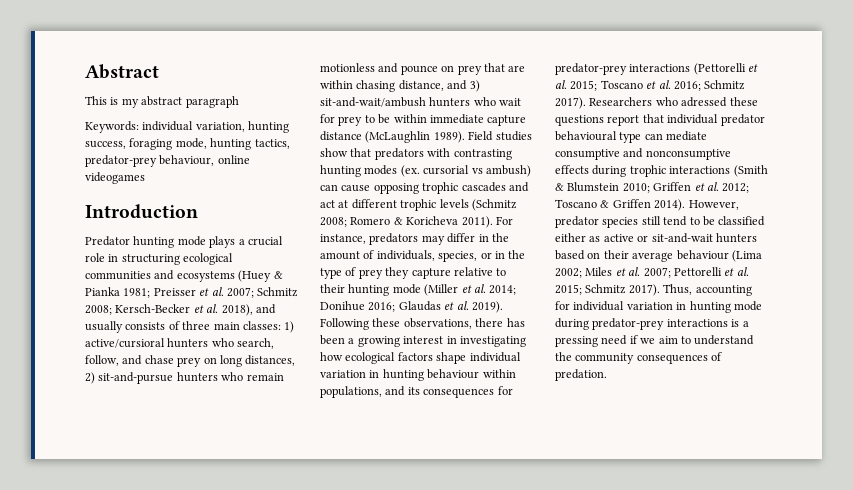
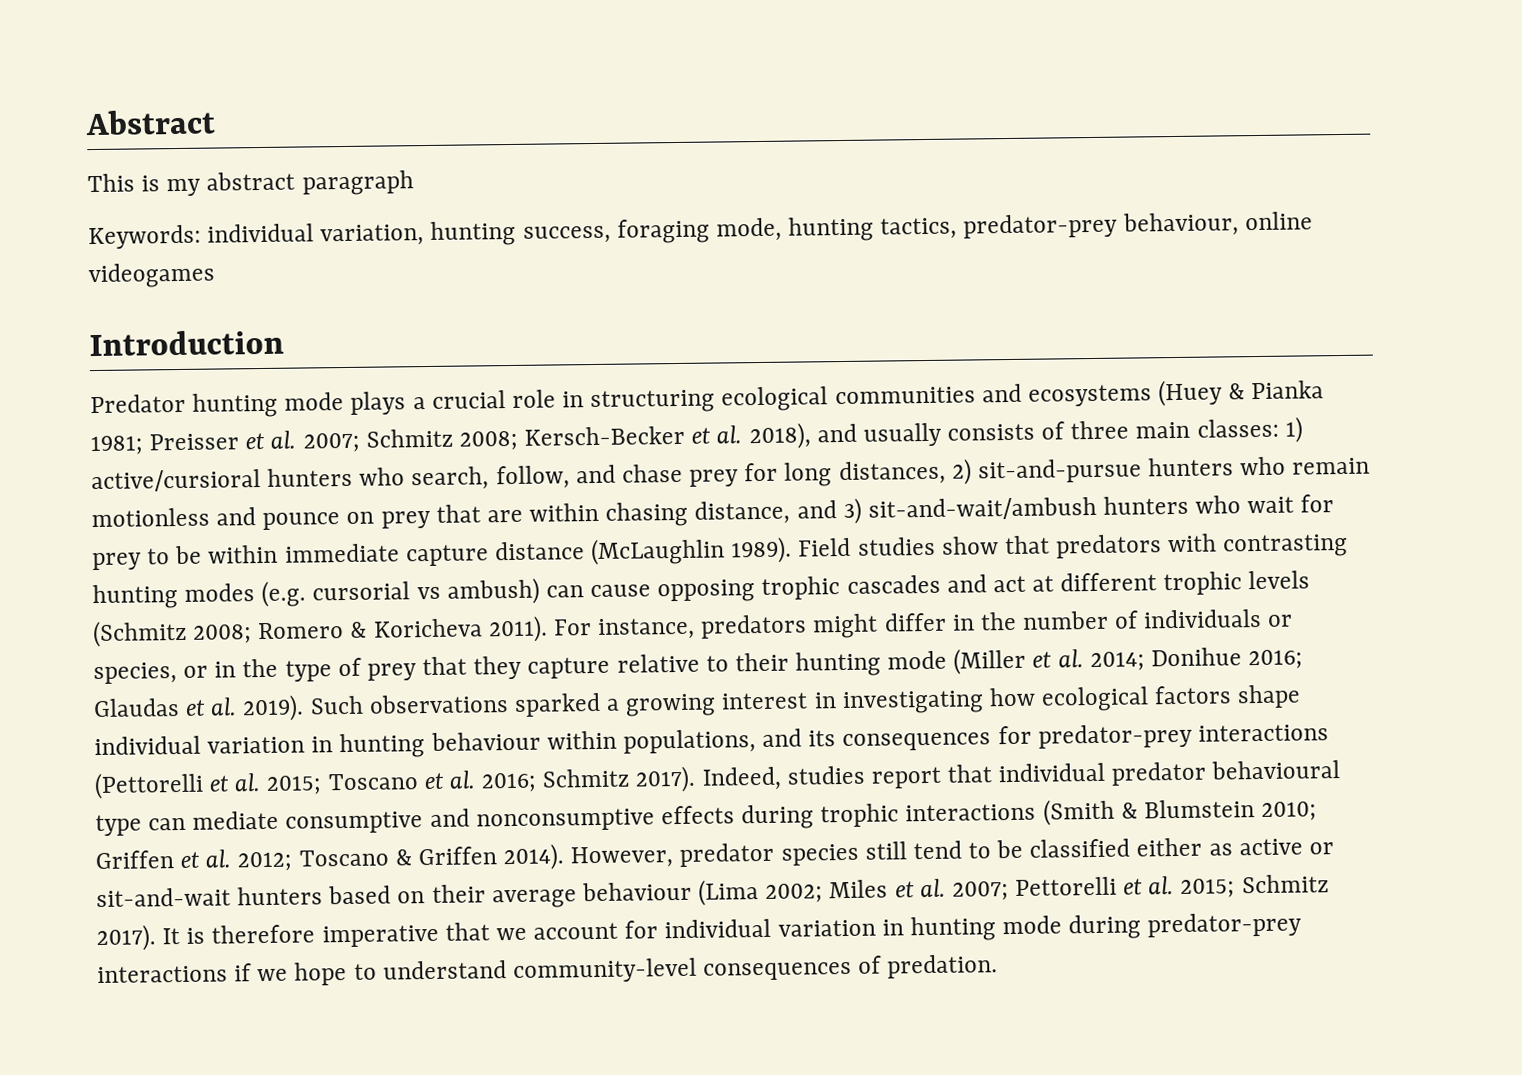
- 1) active/cursioral hunters who search, follow, and chase prey on long distances, 2) sit-and-pursue hunters who remain motionless and pounce on prey that are within chasing distance, and 3) sit-and-wait/ambush hunters who wait for prey to be within immediate capture distance (McLaughlin 1989).
+ 1) active/cursioral hunters who search, follow, and chase prey for long distances, 2) sit-and-pursue hunters who remain motionless and pounce on prey that are within chasing distance, and 3) sit-and-wait/ambush hunters who wait for prey to be within immediate capture distance (McLaughlin 1989).
- Field studies show that predators with contrasting hunting modes (ex. cursorial vs ambush) can cause opposing trophic cascades and act at different trophic levels (Schmitz 2008; Romero & Koricheva 2011).
+ Field studies show that predators with contrasting hunting modes (e.g. cursorial vs ambush) can cause opposing trophic cascades and act at different trophic levels (Schmitz 2008; Romero & Koricheva 2011).
- For instance, predators may differ in the amount of individuals, species, or in the type of prey they capture relative to their hunting mode (Miller et al. 2014; Donihue 2016; Glaudas et al. 2019).
+ For instance, predators might differ in the number of individuals or species, or in the type of prey that they capture relative to their hunting mode (Miller et al. 2014; Donihue 2016; Glaudas et al. 2019).
- Following these observations, there has been a growing interest in investigating how ecological factors shape individual variation in hunting behaviour within populations, and its consequences for predator-prey interactions (Pettorelli et al. 2015; Toscano et al. 2016; Schmitz 2017).
+ Such observations sparked a growing interest in investigating how ecological factors shape individual variation in hunting behaviour within populations, and its consequences for predator-prey interactions (Pettorelli et al. 2015; Toscano et al. 2016; Schmitz 2017).
- Researchers who adressed these questions report that individual predator behavioural type can mediate consumptive and nonconsumptive effects during trophic interactions (Smith & Blumstein 2010; Griffen et al. 2012; Toscano & Griffen 2014).
+ Indeed, studies report that individual predator behavioural type can mediate consumptive and nonconsumptive effects during trophic interactions (Smith & Blumstein 2010; Griffen et al. 2012; Toscano & Griffen 2014).
- Thus, accounting for individual variation in hunting mode during predator-prey interactions is a pressing need if we aim to understand the community consequences of predation.
+ It is therefore imperative that we account for individual variation in hunting mode during predator-prey interactions if we hope to understand community-level consequences of predation.

